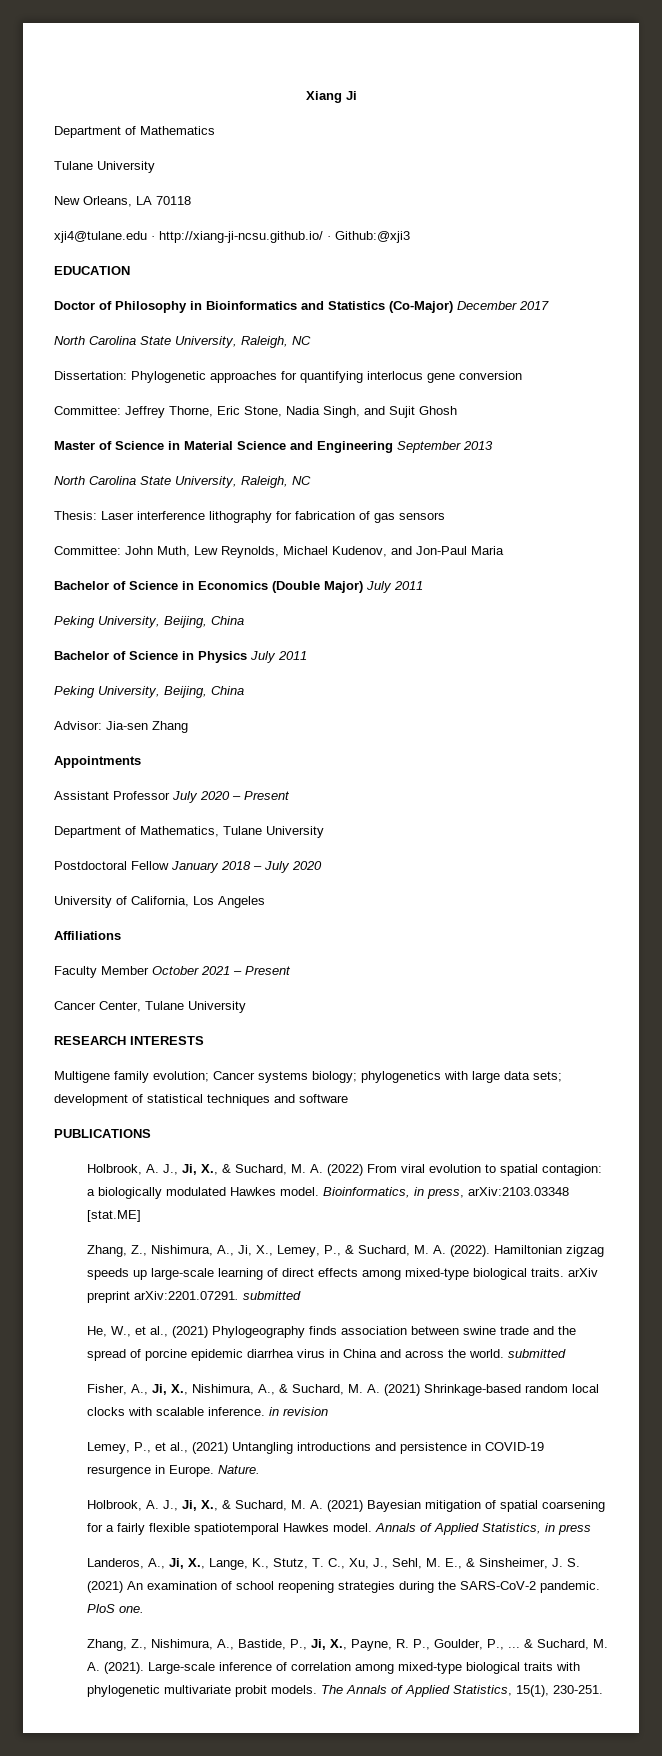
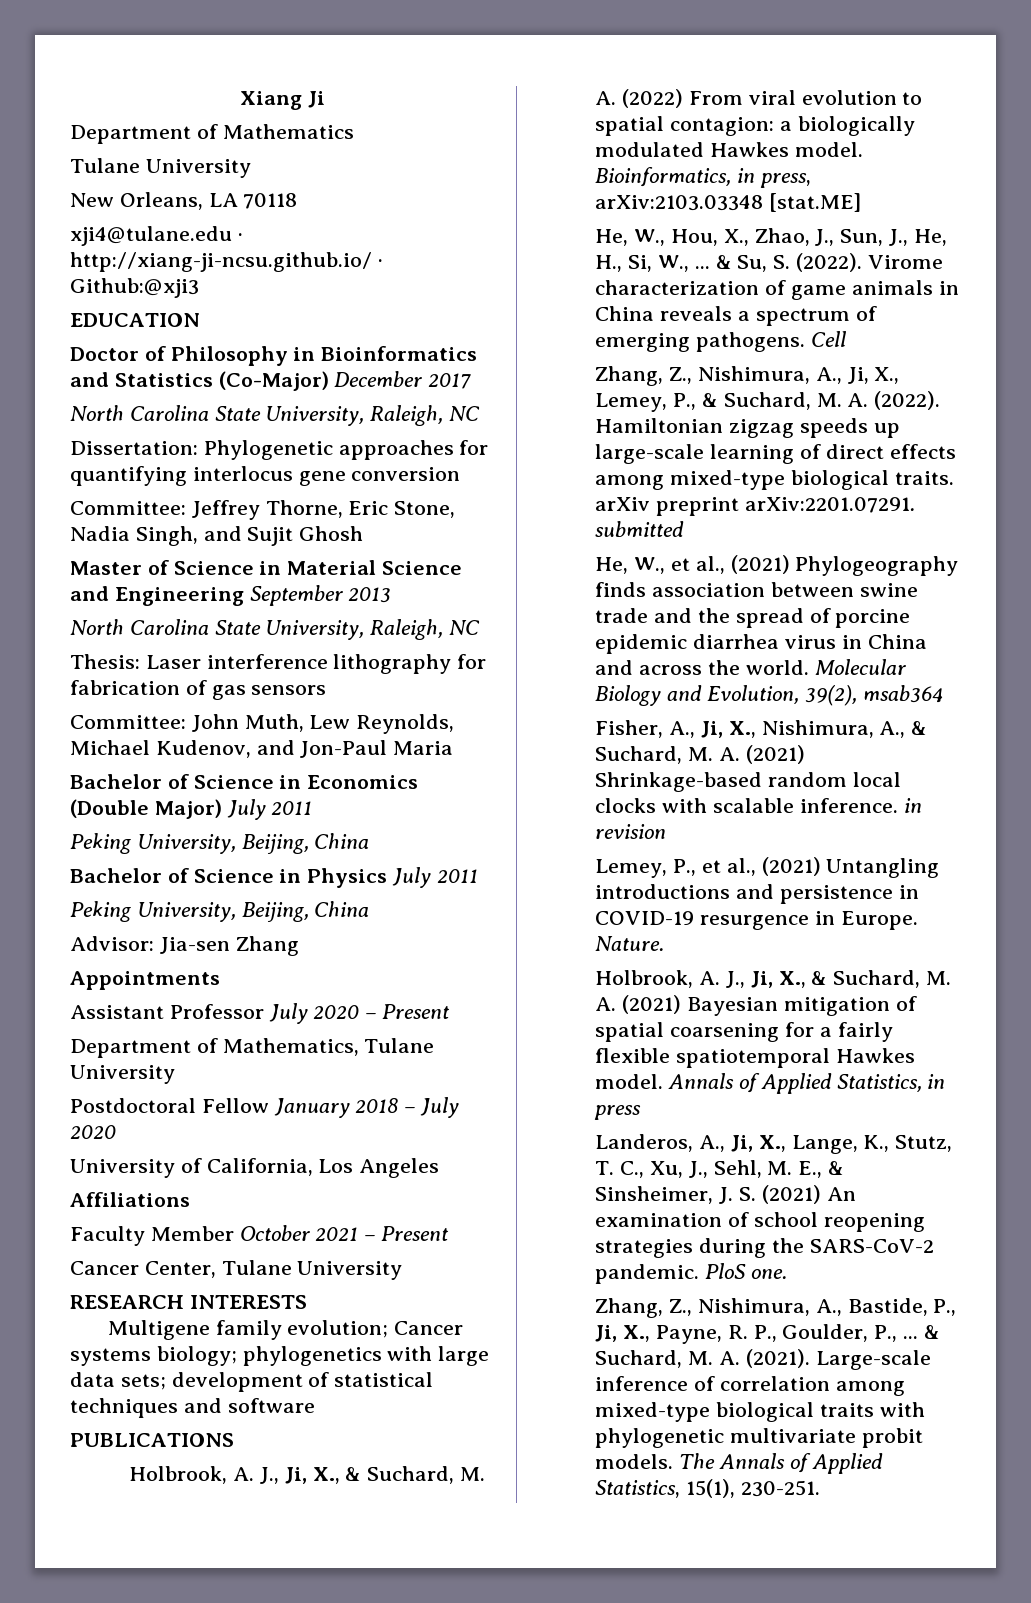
+ He, W., Hou, X., Zhao, J., Sun, J., He, H., Si, W., ... & Su, S. (2022). Virome characterization of game animals in China reveals a spectrum of emerging pathogens. Cell
- He, W., et al., (2021) Phylogeography finds association between swine trade and the spread of porcine epidemic diarrhea virus in China and across the world. submitted
+ He, W., et al., (2021) Phylogeography finds association between swine trade and the spread of porcine epidemic diarrhea virus in China and across the world. Molecular Biology and Evolution, 39(2), msab364

